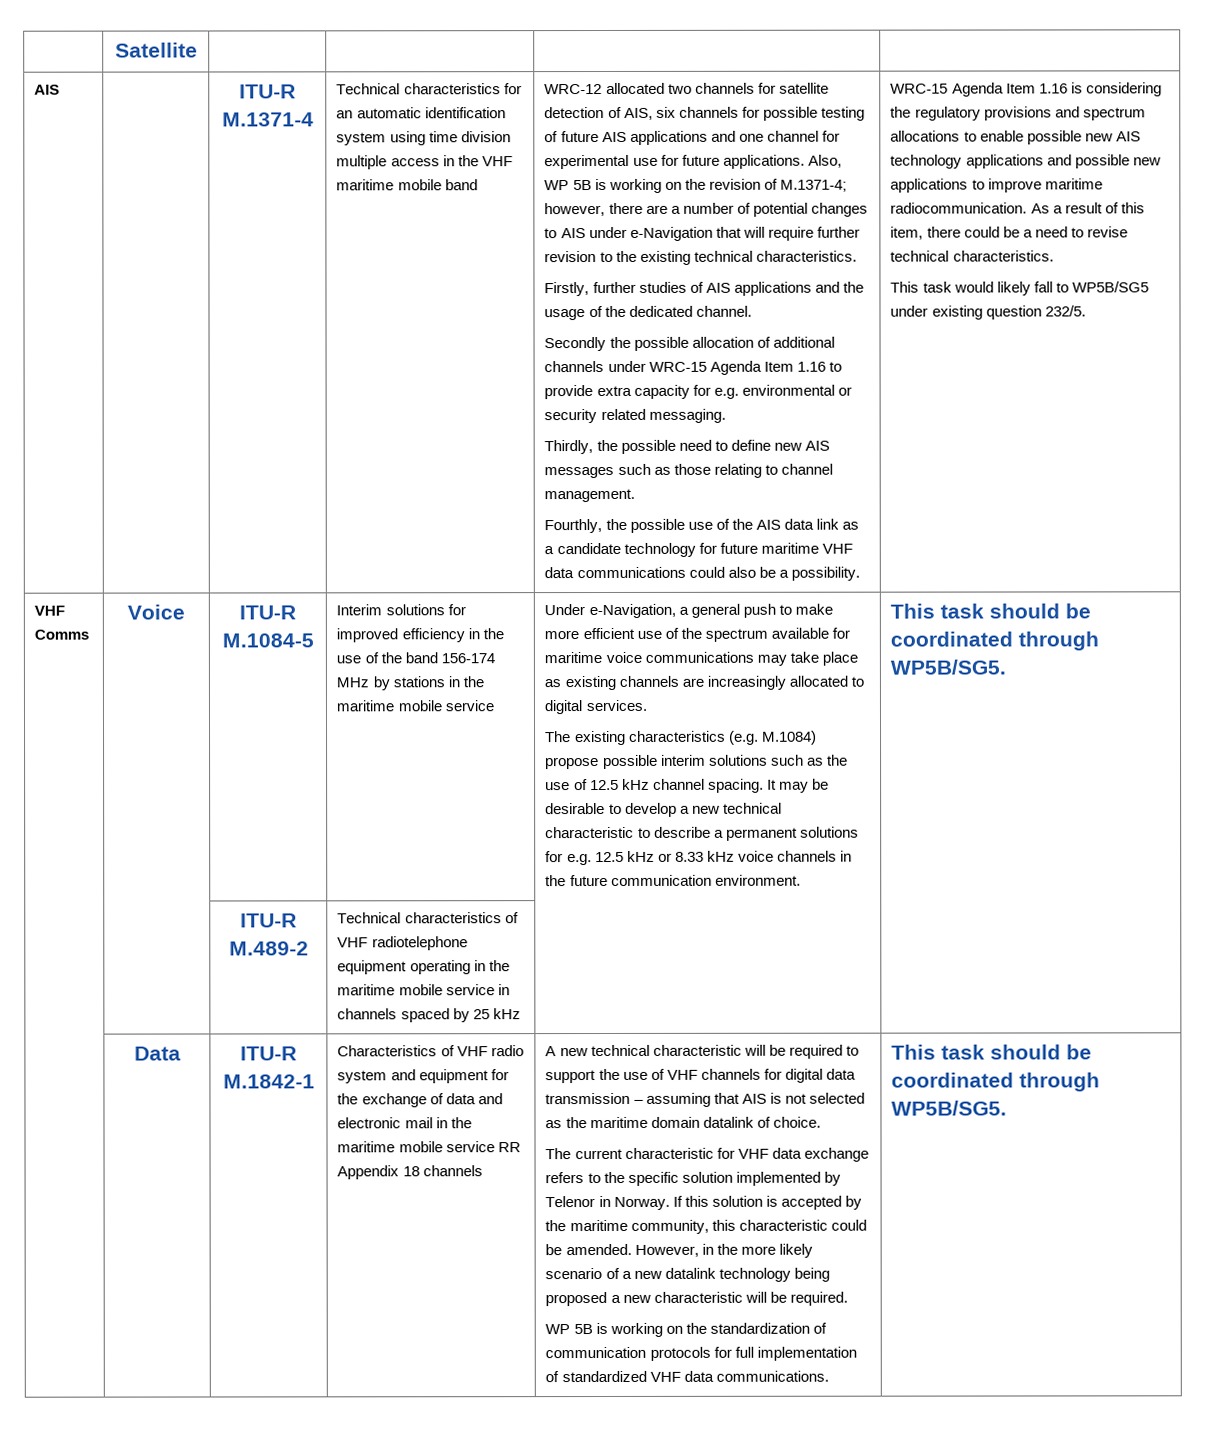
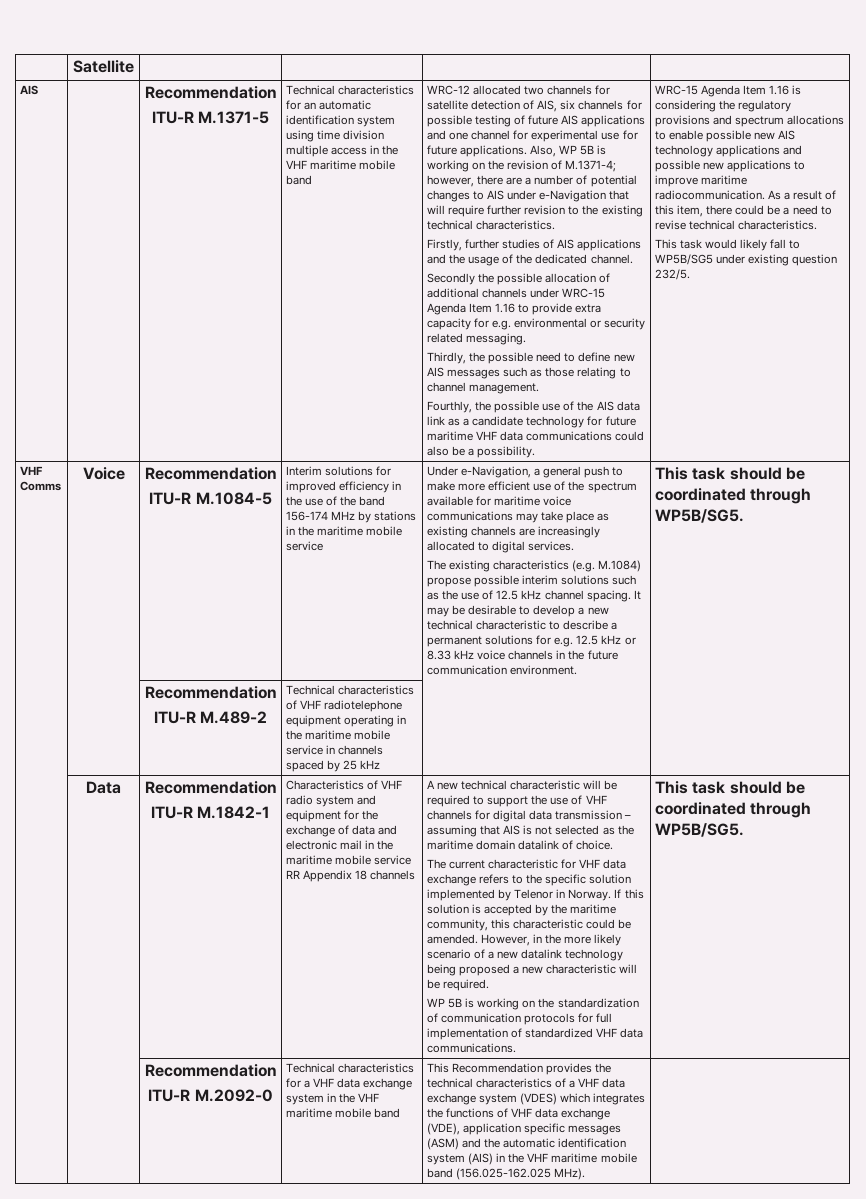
- AIS | | ITU-R M.1371-4
+ AIS | | Recommendation
+ ITU-R M.1371-5
- Voice
+ Voice | Recommendation
  It may be desirable to develop a new technical characteristic to describe a permanent solutions for e.g. 12.5 kHz or 8.33 kHz voice channels in the future communication environment. | This task should be coordinated through WP5B/SG5.
- | | ITU-R M.489-2 | Technical characteristics of VHF radiotelephone equipment operating in the maritime mobile service in channels spaced by 25 kHz | |
+ | | Recommendation
+ ITU-R M.489-2 | Technical characteristics of VHF radiotelephone equipment operating in the maritime mobile service in channels spaced by 25 kHz | |
- Data
+ Data | Recommendation
  WP 5B is working on the standardization of communication protocols for full implementation of standardized VHF data communications. | This task should be coordinated through WP5B/SG5.
+ | | Recommendation
+ ITU-R M.2092-0 | Technical characteristics for a VHF data exchange system in the VHF maritime mobile band | This Recommendation provides the technical characteristics of a VHF data exchange system (VDES) which integrates the functions of VHF data exchange (VDE), application specific messages (ASM) and the automatic identification system (AIS) in the VHF maritime mobile band (156.025-162.025 MHz).

